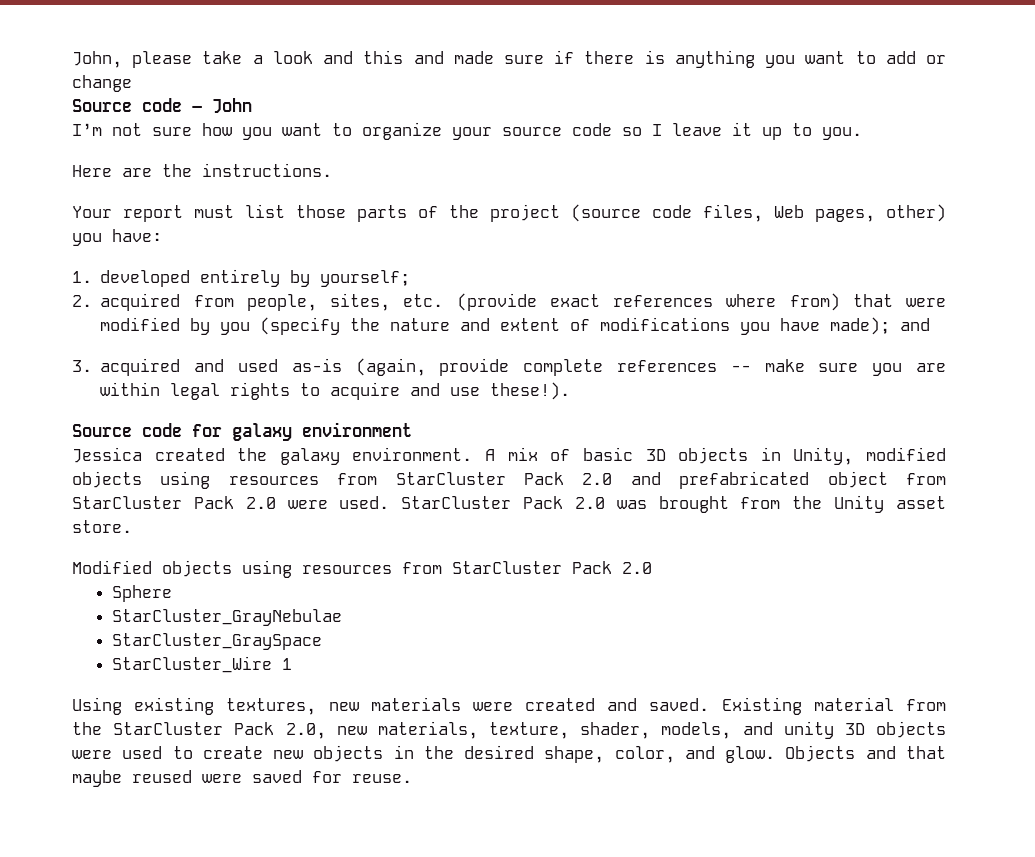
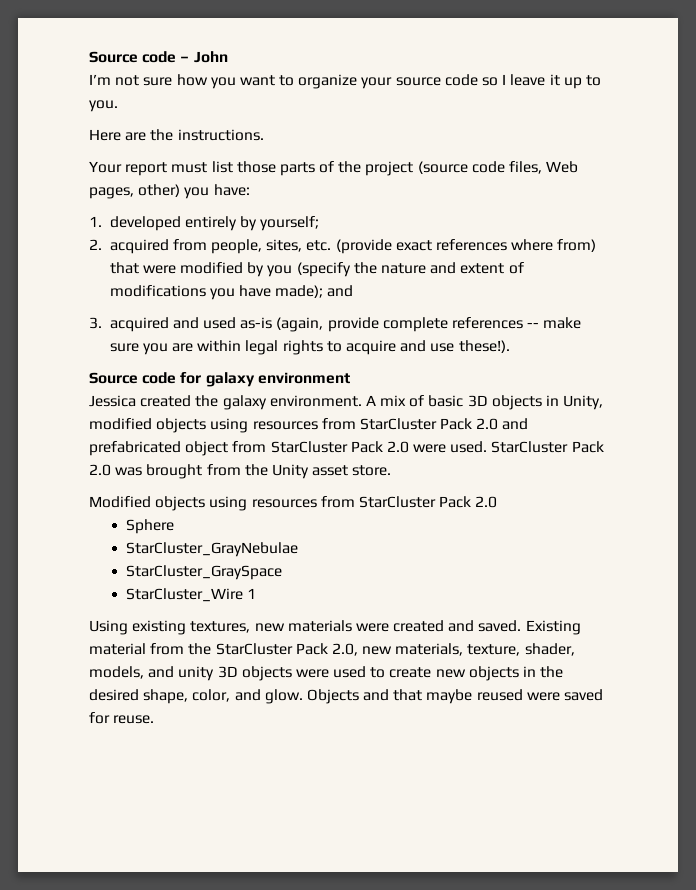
- John, please take a look and this and made sure if there is anything you want to add or change

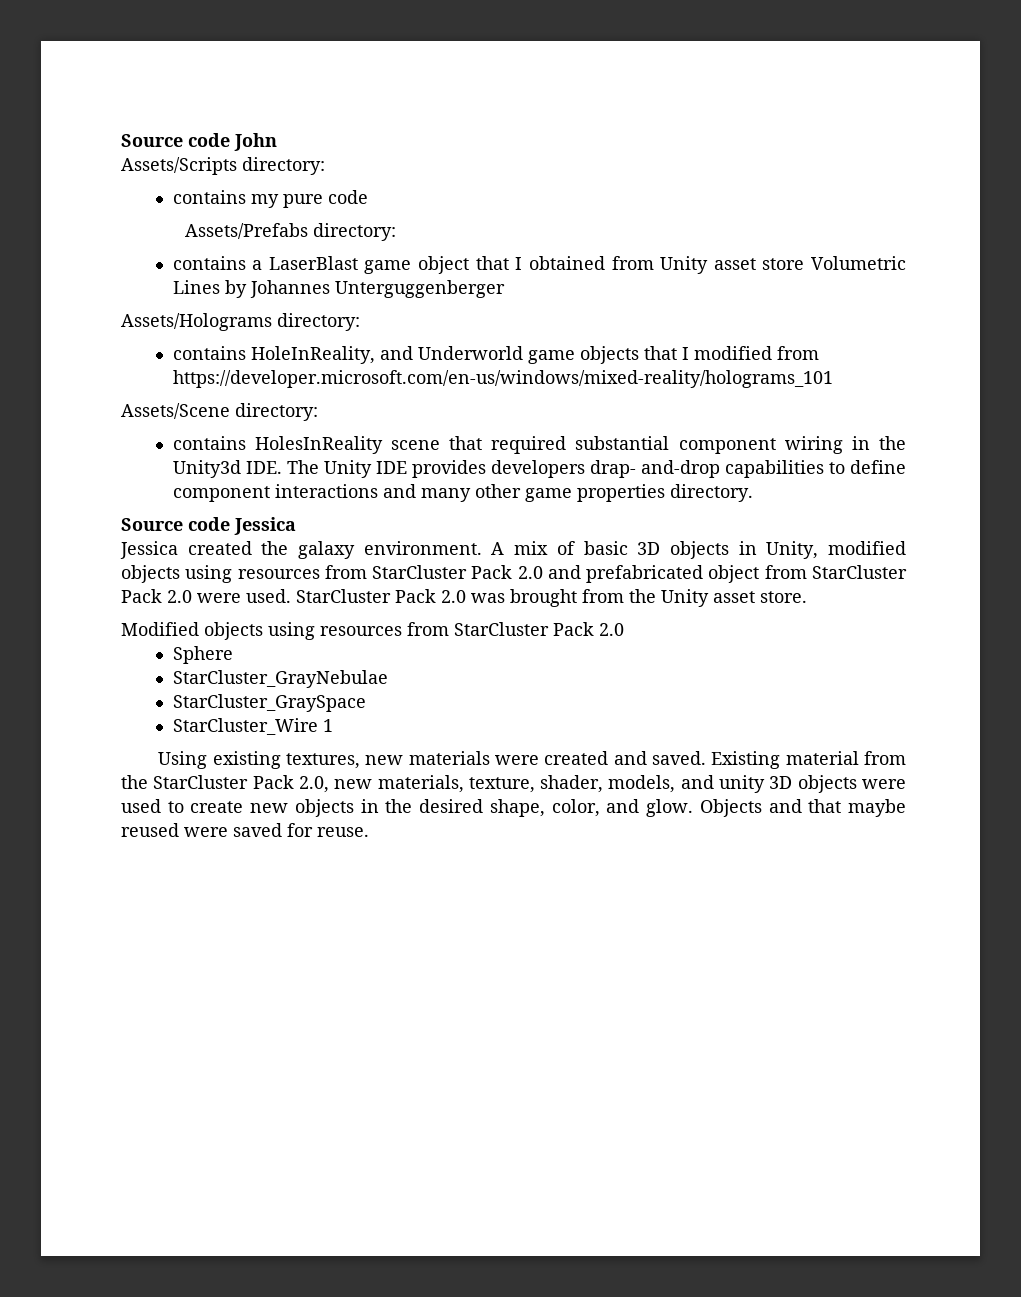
- Source code – John
+ Source code John
- I’m not sure how you want to organize your source code so I leave it up to you.
- Here are the instructions.
- Your report must list those parts of the project (source code files, Web pages, other) you have:
- 1. developed entirely by yourself;
- 2. acquired from people, sites, etc. (provide exact references where from) that were modified by you (specify the nature and extent of modifications you have made); and
- 3. acquired and used as-is (again, provide complete references -- make sure you are within legal rights to acquire and use these!).
- Source code for galaxy environment
+ Assets/Scripts directory:
+ contains my pure code
+ Assets/Prefabs directory:
+ contains a LaserBlast game object that I obtained from Unity asset store Volumetric Lines by Johannes Unterguggenberger
+ Assets/Holograms directory:
+ contains HoleInReality, and Underworld game objects that I modified from https://developer.microsoft.com/en-us/windows/mixed-reality/holograms_101
+ Assets/Scene directory:
+ contains HolesInReality scene that required substantial component wiring in the Unity3d IDE. The Unity IDE provides developers drap- and-drop capabilities to define component interactions and many other game properties directory.
+ Source code Jessica

